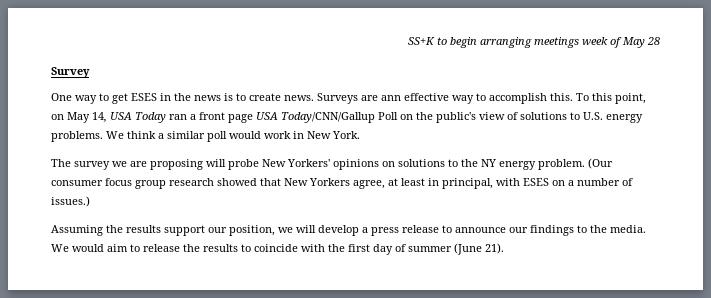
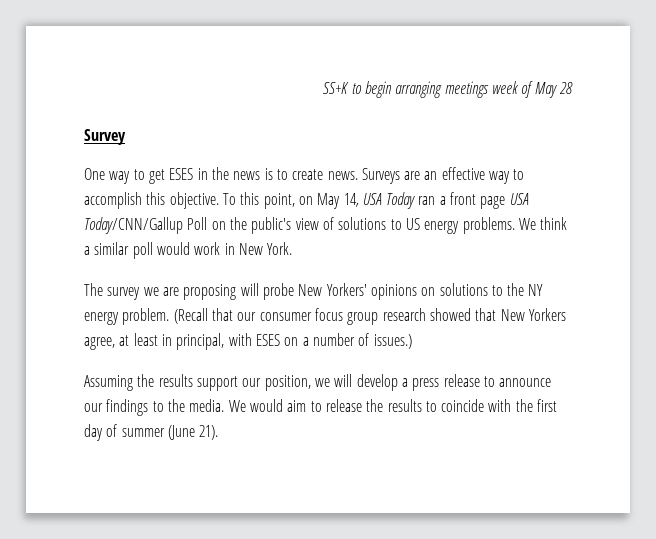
- Surveys are ann effective way to accomplish this.
+ Surveys are an effective way to accomplish this objective.
- To this point, on May 14, USA Today ran a front page USA Today/CNN/Gallup Poll on the public's view of solutions to U.S. energy problems.
+ To this point, on May 14, USA Today ran a front page USA Today/CNN/Gallup Poll on the public's view of solutions to US energy problems.
- (Our consumer focus group research showed that New Yorkers agree, at least in principal, with ESES on a number of issues.)
+ (Recall that our consumer focus group research showed that New Yorkers agree, at least in principal, with ESES on a number of issues.)

